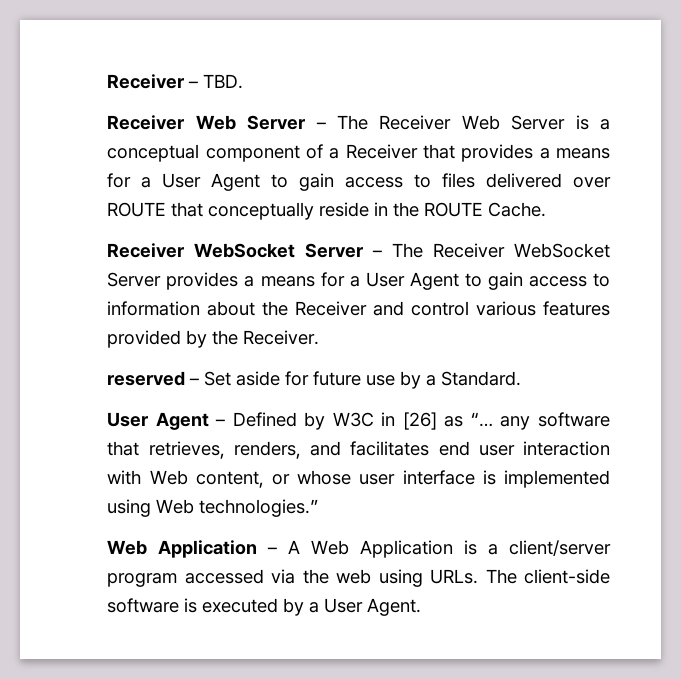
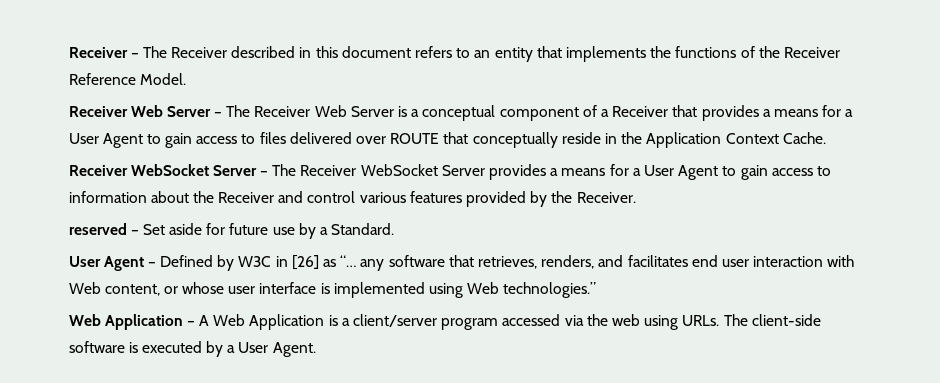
- Receiver – TBD.
+ Receiver – The Receiver described in this document refers to an entity that implements the functions of the Receiver Reference Model.
- Receiver Web Server – The Receiver Web Server is a conceptual component of a Receiver that provides a means for a User Agent to gain access to files delivered over ROUTE that conceptually reside in the ROUTE Cache.
+ Receiver Web Server – The Receiver Web Server is a conceptual component of a Receiver that provides a means for a User Agent to gain access to files delivered over ROUTE that conceptually reside in the Application Context Cache.

